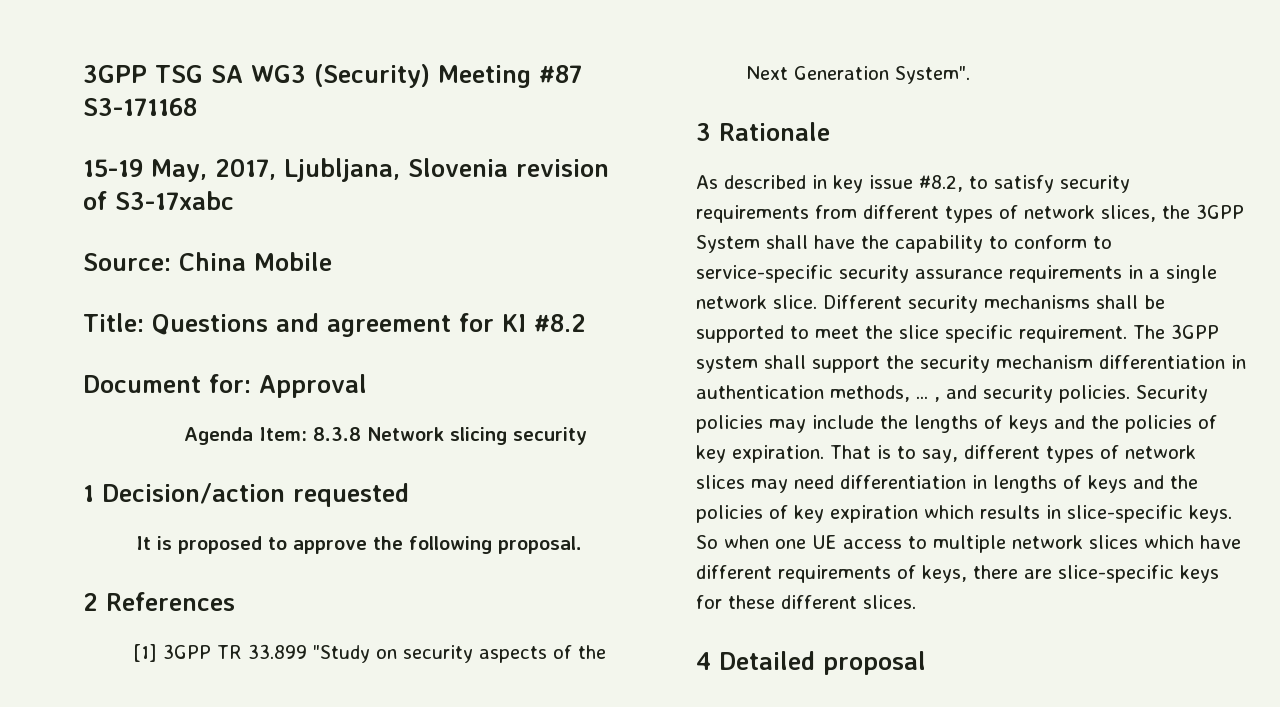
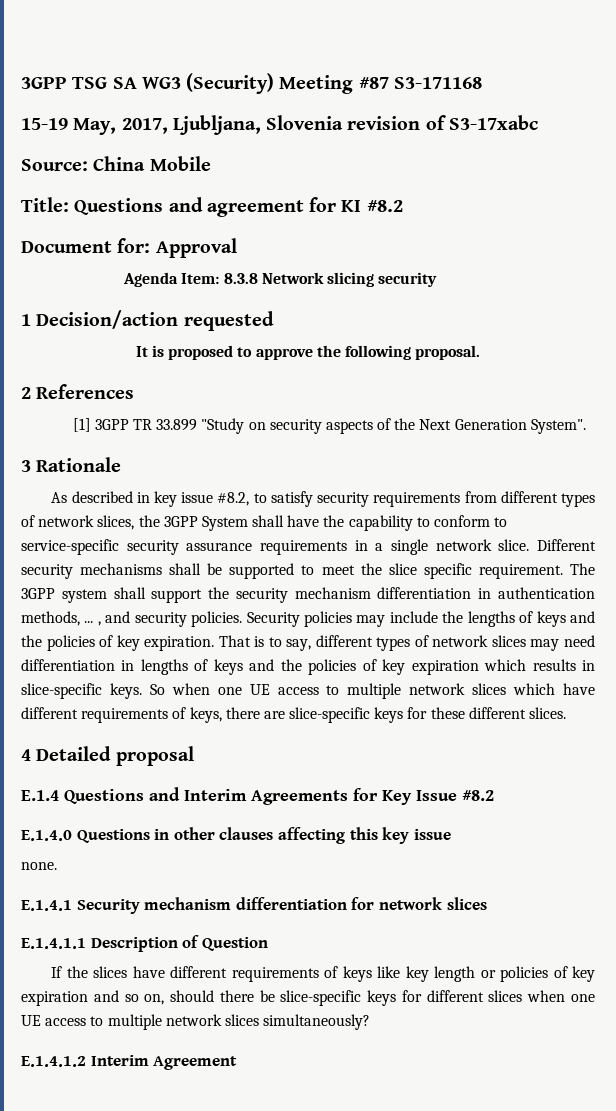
+ E.1.4 Questions and Interim Agreements for Key Issue #8.2
+ E.1.4.0 Questions in other clauses affecting this key issue
+ none.
+ E.1.4.1 Security mechanism differentiation for network slices
+ E.1.4.1.1 Description of Question
+ If the slices have different requirements of keys like key length or policies of key expiration and so on, should there be slice-specific keys for different slices when one UE access to multiple network slices simultaneously?
+ E.1.4.1.2 Interim Agreement

